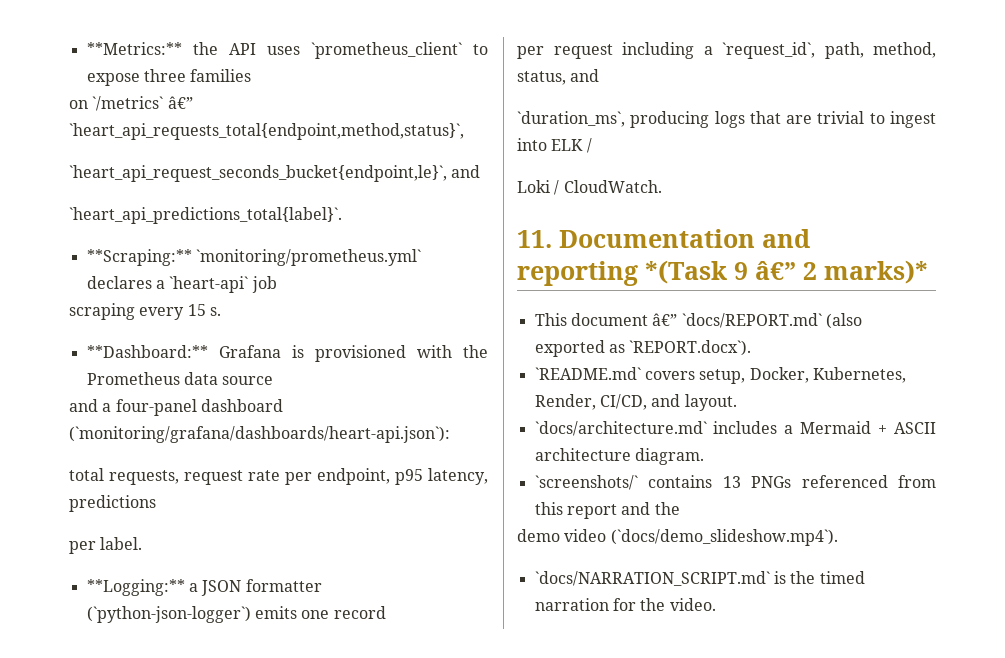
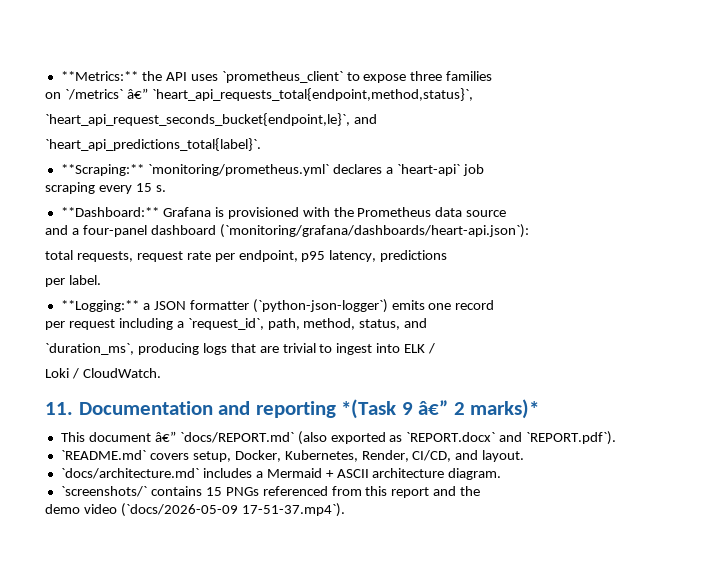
- This document â€” `docs/REPORT.md` (also exported as `REPORT.docx`).
+ This document â€” `docs/REPORT.md` (also exported as `REPORT.docx` and `REPORT.pdf`).
- `screenshots/` contains 13 PNGs referenced from this report and the
+ `screenshots/` contains 15 PNGs referenced from this report and the
- demo video (`docs/demo_slideshow.mp4`).
- `docs/NARRATION_SCRIPT.md` is the timed narration for the video.
+ demo video (`docs/2026-05-09 17-51-37.mp4`).

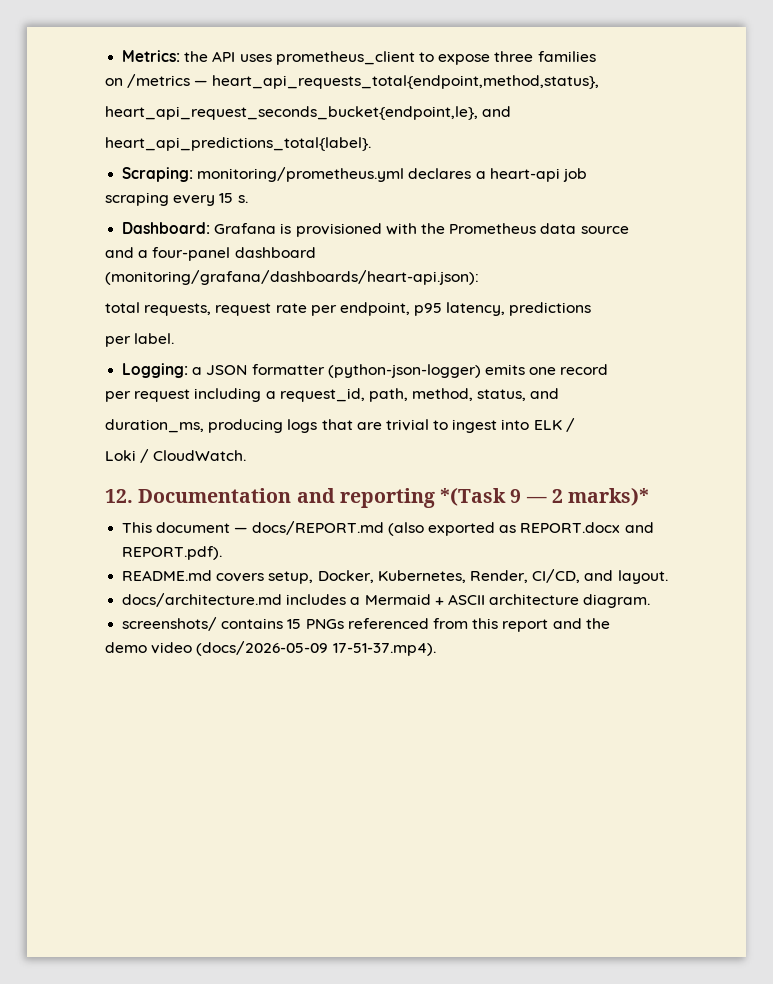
- **Metrics:** the API uses `prometheus_client` to expose three families
+ Metrics: the API uses prometheus_client to expose three families
- on `/metrics` â€” `heart_api_requests_total{endpoint,method,status}`,
- `heart_api_request_seconds_bucket{endpoint,le}`, and
- `heart_api_predictions_total{label}`.
- **Scraping:** `monitoring/prometheus.yml` declares a `heart-api` job
+ on /metrics — heart_api_requests_total{endpoint,method,status},
+ heart_api_request_seconds_bucket{endpoint,le}, and
+ heart_api_predictions_total{label}.
+ Scraping: monitoring/prometheus.yml declares a heart-api job
- **Dashboard:** Grafana is provisioned with the Prometheus data source
+ Dashboard: Grafana is provisioned with the Prometheus data source
- and a four-panel dashboard (`monitoring/grafana/dashboards/heart-api.json`):
+ and a four-panel dashboard (monitoring/grafana/dashboards/heart-api.json):
- **Logging:** a JSON formatter (`python-json-logger`) emits one record
+ Logging: a JSON formatter (python-json-logger) emits one record
- per request including a `request_id`, path, method, status, and
+ per request including a request_id, path, method, status, and
- `duration_ms`, producing logs that are trivial to ingest into ELK /
+ duration_ms, producing logs that are trivial to ingest into ELK /
- 11. Documentation and reporting *(Task 9 â€” 2 marks)*
+ 12. Documentation and reporting *(Task 9 — 2 marks)*
- This document â€” `docs/REPORT.md` (also exported as `REPORT.docx` and `REPORT.pdf`).
- `README.md` covers setup, Docker, Kubernetes, Render, CI/CD, and layout.
+ This document — docs/REPORT.md (also exported as REPORT.docx and REPORT.pdf).
+ README.md covers setup, Docker, Kubernetes, Render, CI/CD, and layout.
- `docs/architecture.md` includes a Mermaid + ASCII architecture diagram.
+ docs/architecture.md includes a Mermaid + ASCII architecture diagram.
- `screenshots/` contains 15 PNGs referenced from this report and the
+ screenshots/ contains 15 PNGs referenced from this report and the
- demo video (`docs/2026-05-09 17-51-37.mp4`).
+ demo video (docs/2026-05-09 17-51-37.mp4).

